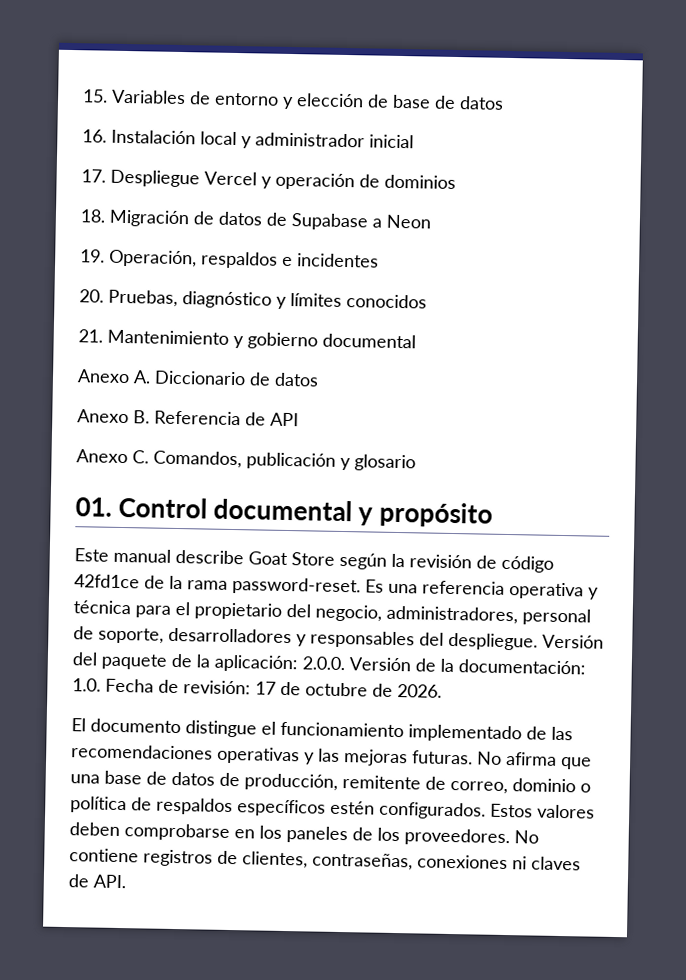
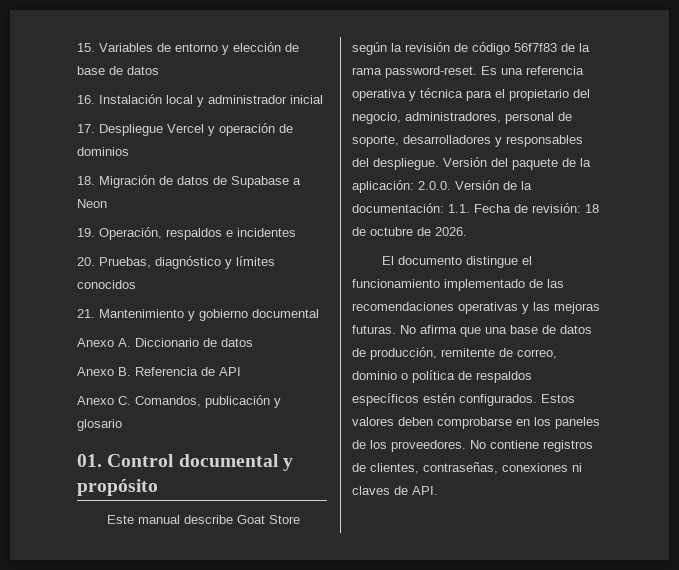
- Este manual describe Goat Store según la revisión de código 42fd1ce de la rama password-reset.
+ Este manual describe Goat Store según la revisión de código 56f7f83 de la rama password-reset.
- Versión del paquete de la aplicación: 2.0.0. Versión de la documentación: 1.0. Fecha de revisión: 17 de octubre de 2026.
+ Versión del paquete de la aplicación: 2.0.0. Versión de la documentación: 1.1. Fecha de revisión: 18 de octubre de 2026.

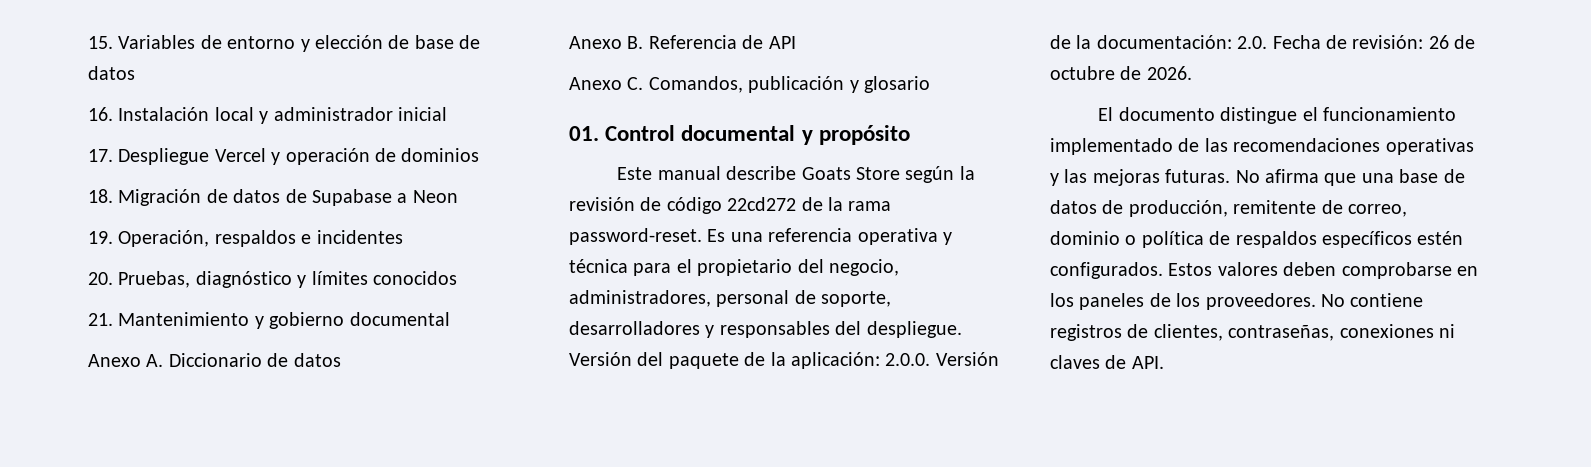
- Este manual describe Goat Store según la revisión de código 56f7f83 de la rama password-reset.
+ Este manual describe Goats Store según la revisión de código 22cd272 de la rama password-reset.
- Versión del paquete de la aplicación: 2.0.0. Versión de la documentación: 1.1. Fecha de revisión: 18 de octubre de 2026.
+ Versión del paquete de la aplicación: 2.0.0. Versión de la documentación: 2.0. Fecha de revisión: 26 de octubre de 2026.

